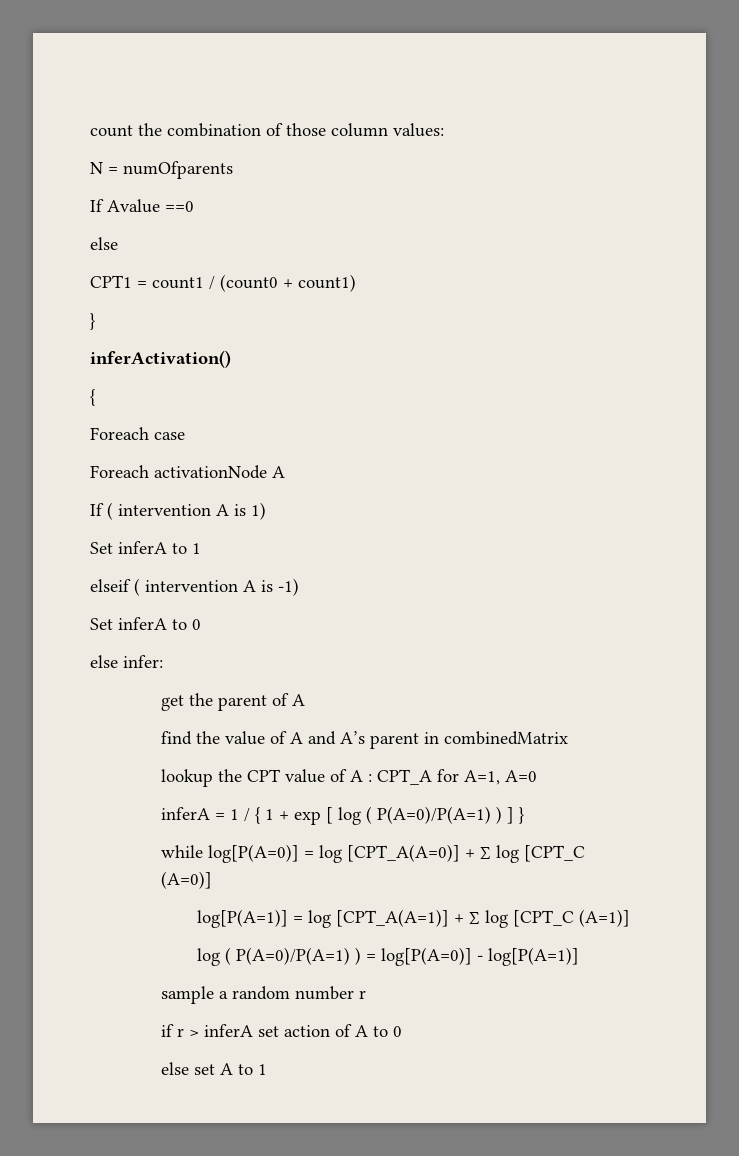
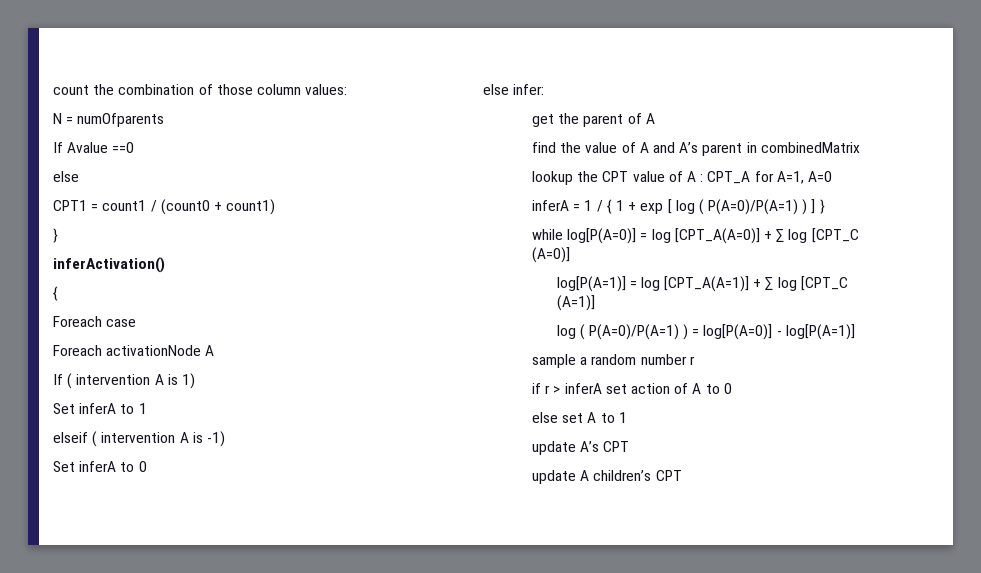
+ update A’s CPT
+ update A children’s CPT

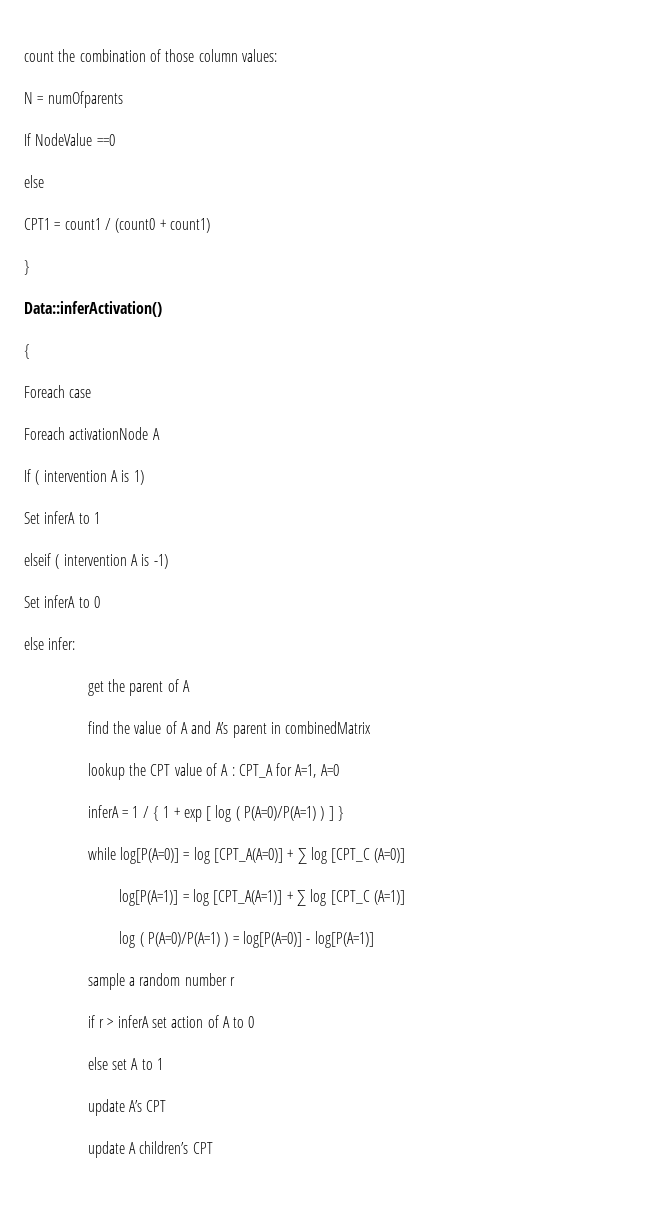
- If Avalue ==0
+ If NodeValue ==0
- inferActivation()
+ Data::inferActivation()

